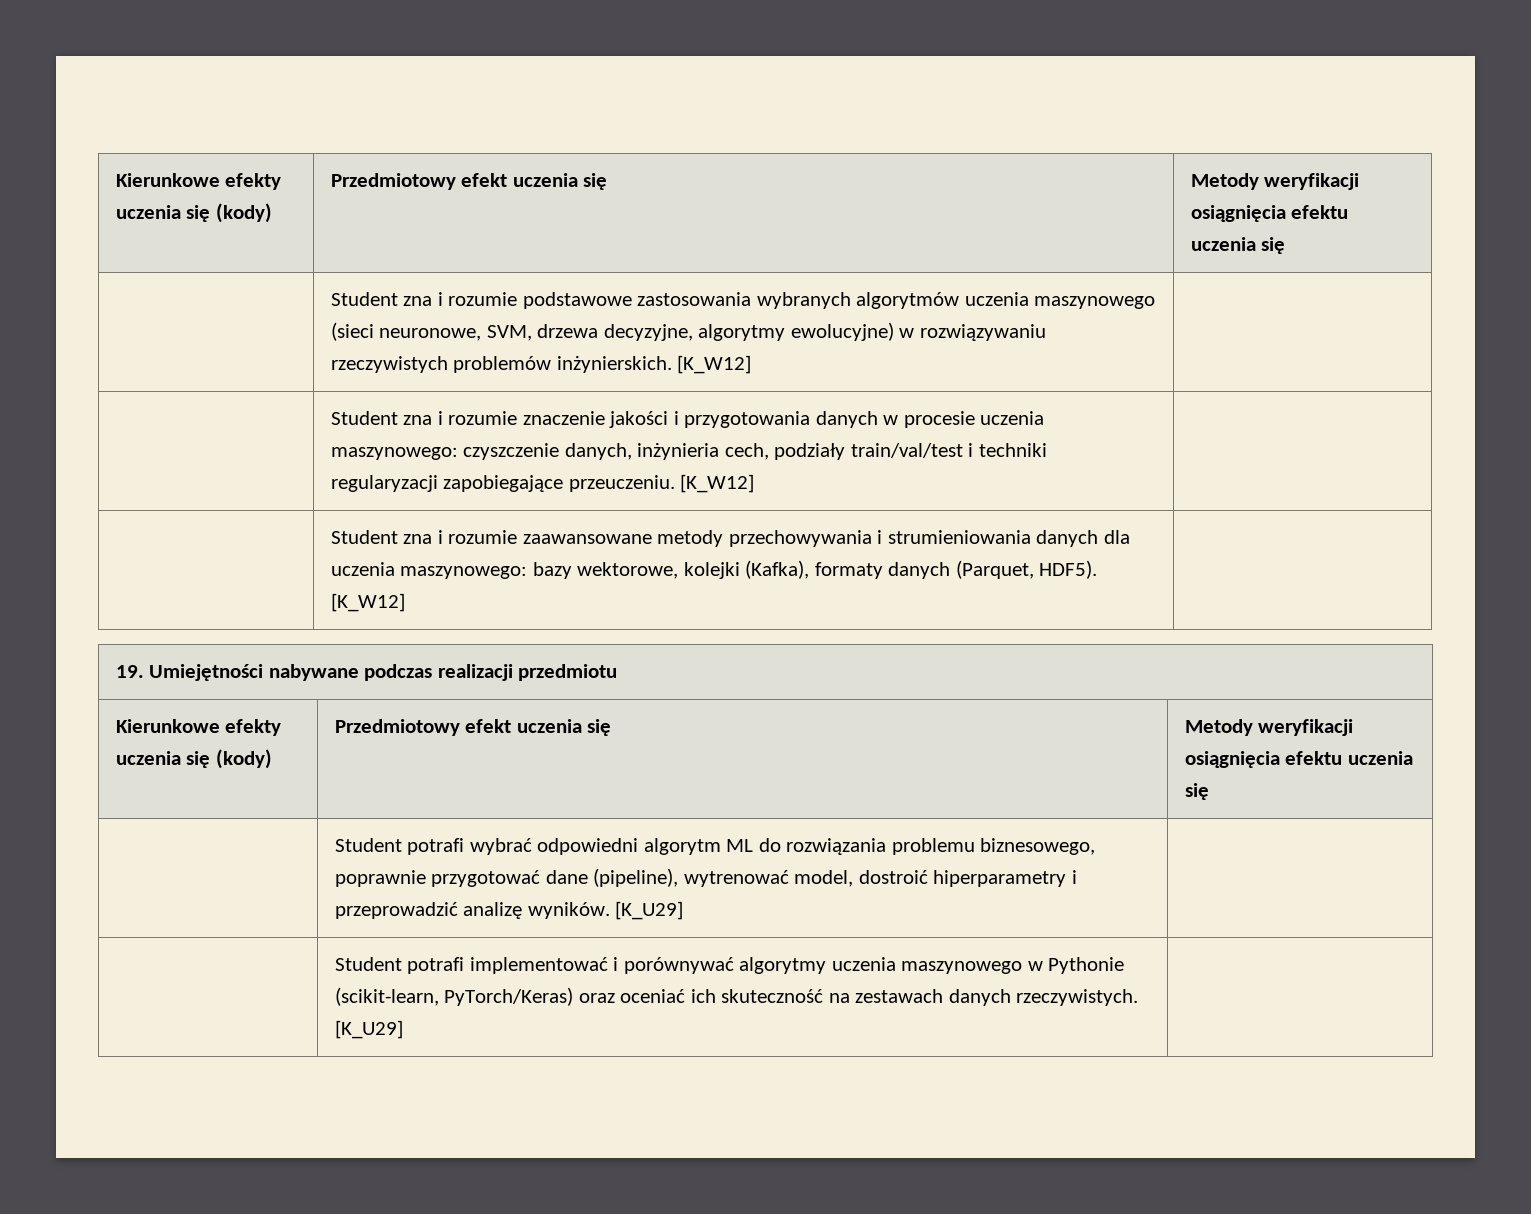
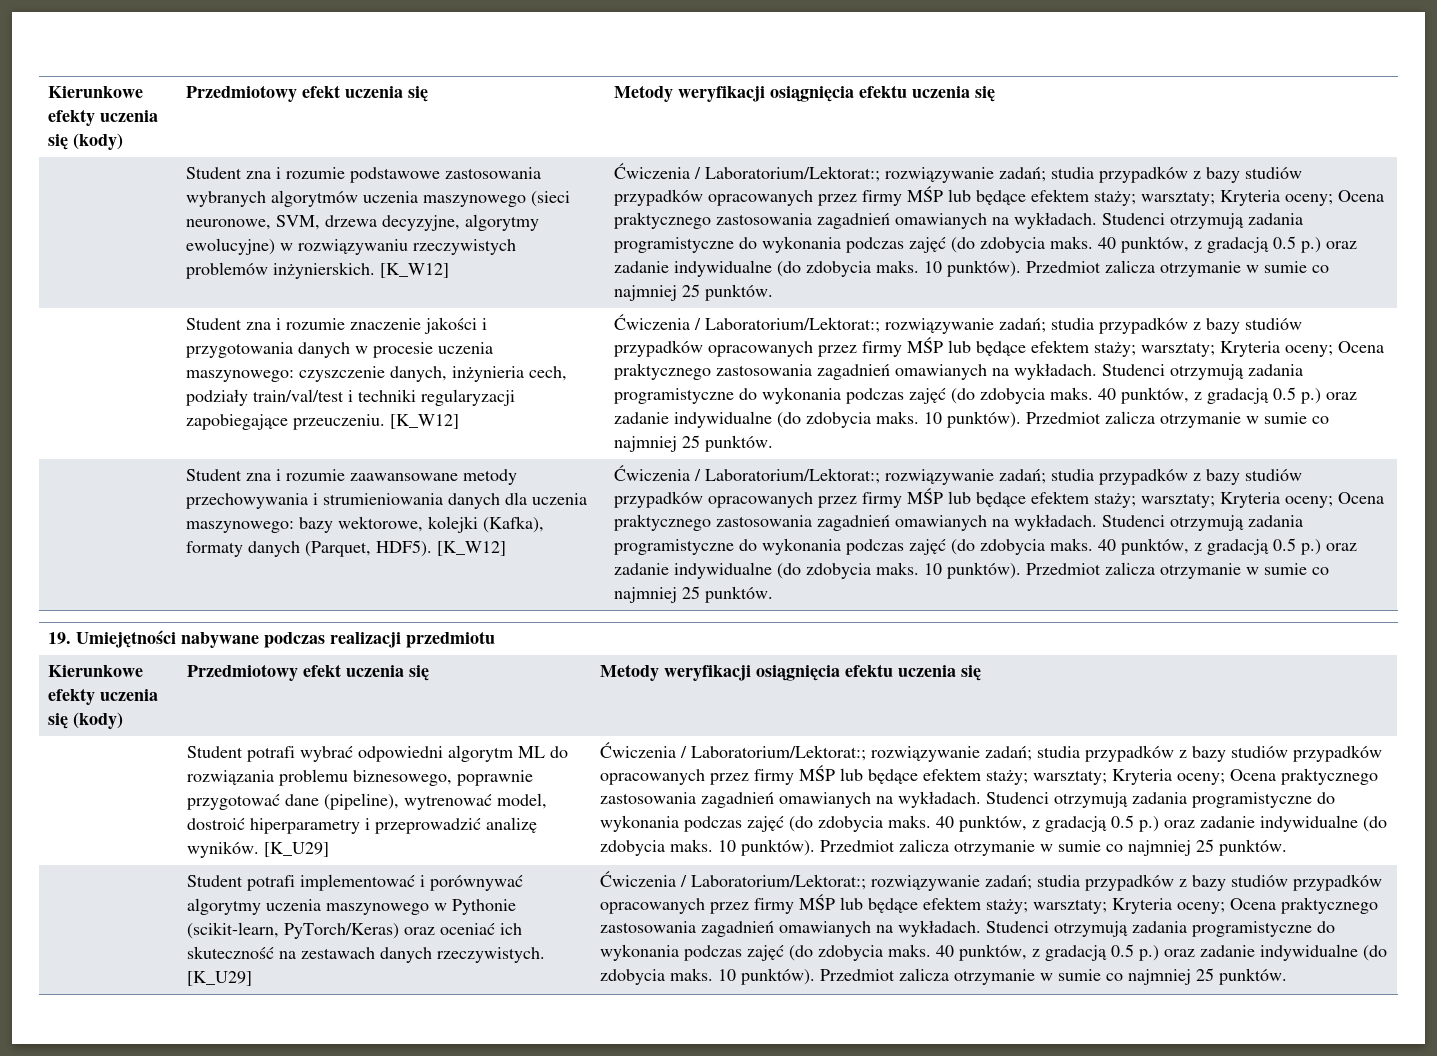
- Student zna i rozumie podstawowe zastosowania wybranych algorytmów uczenia maszynowego (sieci neuronowe, SVM, drzewa decyzyjne, algorytmy ewolucyjne) w rozwiązywaniu rzeczywistych problemów inżynierskich. [K_W12]
+ Student zna i rozumie podstawowe zastosowania wybranych algorytmów uczenia maszynowego (sieci neuronowe, SVM, drzewa decyzyjne, algorytmy ewolucyjne) w rozwiązywaniu rzeczywistych problemów inżynierskich. [K_W12] | Ćwiczenia / Laboratorium/Lektorat:; rozwiązywanie zadań; studia przypadków z bazy studiów przypadków opracowanych przez firmy MŚP lub będące efektem staży; warsztaty; Kryteria oceny; Ocena praktycznego zastosowania zagadnień omawianych na wykładach. Studenci otrzymują zadania programistyczne do wykonania podczas zajęć (do zdobycia maks. 40 punktów, z gradacją 0.5 p.) oraz zadanie indywidualne (do zdobycia maks. 10 punktów). Przedmiot zalicza otrzymanie w sumie co najmniej 25 punktów.
- Student zna i rozumie znaczenie jakości i przygotowania danych w procesie uczenia maszynowego: czyszczenie danych, inżynieria cech, podziały train/val/test i techniki regularyzacji zapobiegające przeuczeniu. [K_W12]
+ Student zna i rozumie znaczenie jakości i przygotowania danych w procesie uczenia maszynowego: czyszczenie danych, inżynieria cech, podziały train/val/test i techniki regularyzacji zapobiegające przeuczeniu. [K_W12] | Ćwiczenia / Laboratorium/Lektorat:; rozwiązywanie zadań; studia przypadków z bazy studiów przypadków opracowanych przez firmy MŚP lub będące efektem staży; warsztaty; Kryteria oceny; Ocena praktycznego zastosowania zagadnień omawianych na wykładach. Studenci otrzymują zadania programistyczne do wykonania podczas zajęć (do zdobycia maks. 40 punktów, z gradacją 0.5 p.) oraz zadanie indywidualne (do zdobycia maks. 10 punktów). Przedmiot zalicza otrzymanie w sumie co najmniej 25 punktów.
- Student zna i rozumie zaawansowane metody przechowywania i strumieniowania danych dla uczenia maszynowego: bazy wektorowe, kolejki (Kafka), formaty danych (Parquet, HDF5). [K_W12]
+ Student zna i rozumie zaawansowane metody przechowywania i strumieniowania danych dla uczenia maszynowego: bazy wektorowe, kolejki (Kafka), formaty danych (Parquet, HDF5). [K_W12] | Ćwiczenia / Laboratorium/Lektorat:; rozwiązywanie zadań; studia przypadków z bazy studiów przypadków opracowanych przez firmy MŚP lub będące efektem staży; warsztaty; Kryteria oceny; Ocena praktycznego zastosowania zagadnień omawianych na wykładach. Studenci otrzymują zadania programistyczne do wykonania podczas zajęć (do zdobycia maks. 40 punktów, z gradacją 0.5 p.) oraz zadanie indywidualne (do zdobycia maks. 10 punktów). Przedmiot zalicza otrzymanie w sumie co najmniej 25 punktów.
- Student potrafi wybrać odpowiedni algorytm ML do rozwiązania problemu biznesowego, poprawnie przygotować dane (pipeline), wytrenować model, dostroić hiperparametry i przeprowadzić analizę wyników. [K_U29]
+ Student potrafi wybrać odpowiedni algorytm ML do rozwiązania problemu biznesowego, poprawnie przygotować dane (pipeline), wytrenować model, dostroić hiperparametry i przeprowadzić analizę wyników. [K_U29] | Ćwiczenia / Laboratorium/Lektorat:; rozwiązywanie zadań; studia przypadków z bazy studiów przypadków opracowanych przez firmy MŚP lub będące efektem staży; warsztaty; Kryteria oceny; Ocena praktycznego zastosowania zagadnień omawianych na wykładach. Studenci otrzymują zadania programistyczne do wykonania podczas zajęć (do zdobycia maks. 40 punktów, z gradacją 0.5 p.) oraz zadanie indywidualne (do zdobycia maks. 10 punktów). Przedmiot zalicza otrzymanie w sumie co najmniej 25 punktów.
- Student potrafi implementować i porównywać algorytmy uczenia maszynowego w Pythonie (scikit-learn, PyTorch/Keras) oraz oceniać ich skuteczność na zestawach danych rzeczywistych. [K_U29]
+ Student potrafi implementować i porównywać algorytmy uczenia maszynowego w Pythonie (scikit-learn, PyTorch/Keras) oraz oceniać ich skuteczność na zestawach danych rzeczywistych. [K_U29] | Ćwiczenia / Laboratorium/Lektorat:; rozwiązywanie zadań; studia przypadków z bazy studiów przypadków opracowanych przez firmy MŚP lub będące efektem staży; warsztaty; Kryteria oceny; Ocena praktycznego zastosowania zagadnień omawianych na wykładach. Studenci otrzymują zadania programistyczne do wykonania podczas zajęć (do zdobycia maks. 40 punktów, z gradacją 0.5 p.) oraz zadanie indywidualne (do zdobycia maks. 10 punktów). Przedmiot zalicza otrzymanie w sumie co najmniej 25 punktów.

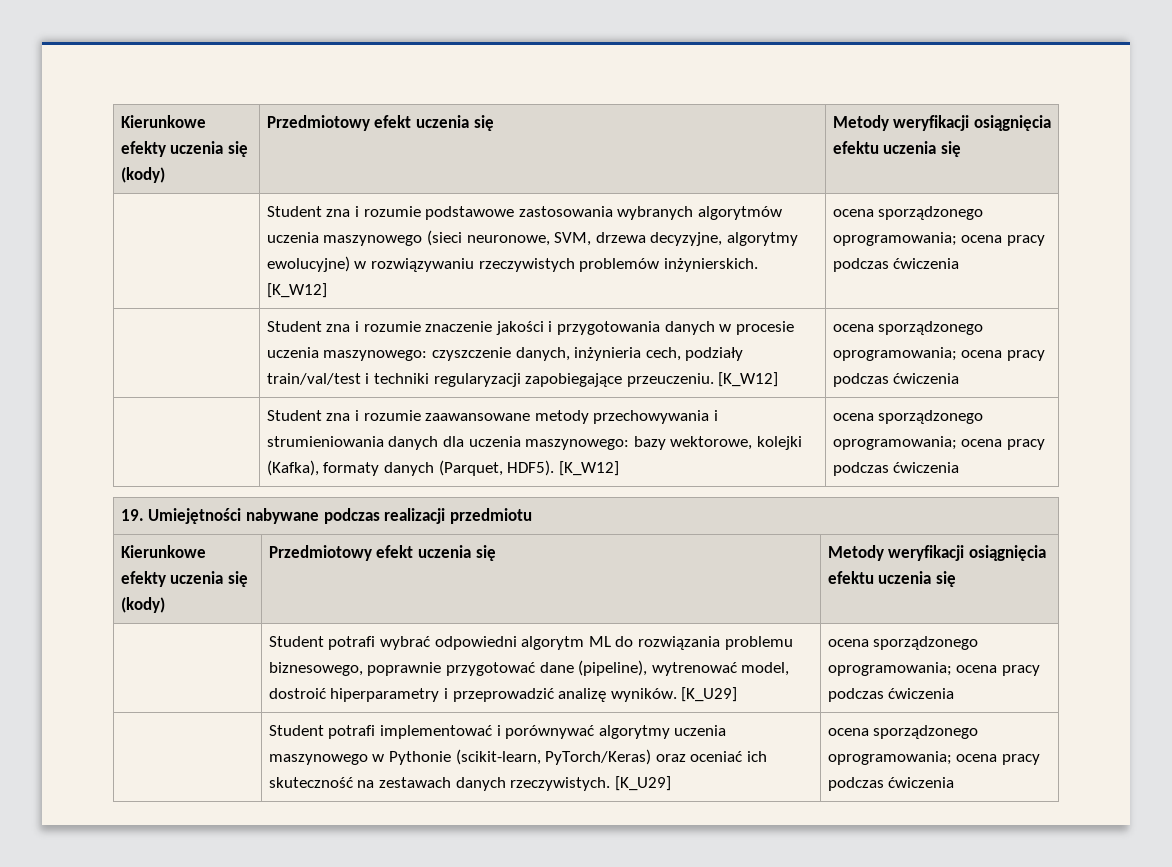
- Student zna i rozumie podstawowe zastosowania wybranych algorytmów uczenia maszynowego (sieci neuronowe, SVM, drzewa decyzyjne, algorytmy ewolucyjne) w rozwiązywaniu rzeczywistych problemów inżynierskich. [K_W12] | Ćwiczenia / Laboratorium/Lektorat:; rozwiązywanie zadań; studia przypadków z bazy studiów przypadków opracowanych przez firmy MŚP lub będące efektem staży; warsztaty; Kryteria oceny; Ocena praktycznego zastosowania zagadnień omawianych na wykładach. Studenci otrzymują zadania programistyczne do wykonania podczas zajęć (do zdobycia maks. 40 punktów, z gradacją 0.5 p.) oraz zadanie indywidualne (do zdobycia maks. 10 punktów). Przedmiot zalicza otrzymanie w sumie co najmniej 25 punktów.
+ Student zna i rozumie podstawowe zastosowania wybranych algorytmów uczenia maszynowego (sieci neuronowe, SVM, drzewa decyzyjne, algorytmy ewolucyjne) w rozwiązywaniu rzeczywistych problemów inżynierskich. [K_W12] | ocena sporządzonego oprogramowania; ocena pracy podczas ćwiczenia
- Student zna i rozumie znaczenie jakości i przygotowania danych w procesie uczenia maszynowego: czyszczenie danych, inżynieria cech, podziały train/val/test i techniki regularyzacji zapobiegające przeuczeniu. [K_W12] | Ćwiczenia / Laboratorium/Lektorat:; rozwiązywanie zadań; studia przypadków z bazy studiów przypadków opracowanych przez firmy MŚP lub będące efektem staży; warsztaty; Kryteria oceny; Ocena praktycznego zastosowania zagadnień omawianych na wykładach. Studenci otrzymują zadania programistyczne do wykonania podczas zajęć (do zdobycia maks. 40 punktów, z gradacją 0.5 p.) oraz zadanie indywidualne (do zdobycia maks. 10 punktów). Przedmiot zalicza otrzymanie w sumie co najmniej 25 punktów.
+ Student zna i rozumie znaczenie jakości i przygotowania danych w procesie uczenia maszynowego: czyszczenie danych, inżynieria cech, podziały train/val/test i techniki regularyzacji zapobiegające przeuczeniu. [K_W12] | ocena sporządzonego oprogramowania; ocena pracy podczas ćwiczenia
- Student zna i rozumie zaawansowane metody przechowywania i strumieniowania danych dla uczenia maszynowego: bazy wektorowe, kolejki (Kafka), formaty danych (Parquet, HDF5). [K_W12] | Ćwiczenia / Laboratorium/Lektorat:; rozwiązywanie zadań; studia przypadków z bazy studiów przypadków opracowanych przez firmy MŚP lub będące efektem staży; warsztaty; Kryteria oceny; Ocena praktycznego zastosowania zagadnień omawianych na wykładach. Studenci otrzymują zadania programistyczne do wykonania podczas zajęć (do zdobycia maks. 40 punktów, z gradacją 0.5 p.) oraz zadanie indywidualne (do zdobycia maks. 10 punktów). Przedmiot zalicza otrzymanie w sumie co najmniej 25 punktów.
+ Student zna i rozumie zaawansowane metody przechowywania i strumieniowania danych dla uczenia maszynowego: bazy wektorowe, kolejki (Kafka), formaty danych (Parquet, HDF5). [K_W12] | ocena sporządzonego oprogramowania; ocena pracy podczas ćwiczenia
- Student potrafi wybrać odpowiedni algorytm ML do rozwiązania problemu biznesowego, poprawnie przygotować dane (pipeline), wytrenować model, dostroić hiperparametry i przeprowadzić analizę wyników. [K_U29] | Ćwiczenia / Laboratorium/Lektorat:; rozwiązywanie zadań; studia przypadków z bazy studiów przypadków opracowanych przez firmy MŚP lub będące efektem staży; warsztaty; Kryteria oceny; Ocena praktycznego zastosowania zagadnień omawianych na wykładach. Studenci otrzymują zadania programistyczne do wykonania podczas zajęć (do zdobycia maks. 40 punktów, z gradacją 0.5 p.) oraz zadanie indywidualne (do zdobycia maks. 10 punktów). Przedmiot zalicza otrzymanie w sumie co najmniej 25 punktów.
+ Student potrafi wybrać odpowiedni algorytm ML do rozwiązania problemu biznesowego, poprawnie przygotować dane (pipeline), wytrenować model, dostroić hiperparametry i przeprowadzić analizę wyników. [K_U29] | ocena sporządzonego oprogramowania; ocena pracy podczas ćwiczenia
- Student potrafi implementować i porównywać algorytmy uczenia maszynowego w Pythonie (scikit-learn, PyTorch/Keras) oraz oceniać ich skuteczność na zestawach danych rzeczywistych. [K_U29] | Ćwiczenia / Laboratorium/Lektorat:; rozwiązywanie zadań; studia przypadków z bazy studiów przypadków opracowanych przez firmy MŚP lub będące efektem staży; warsztaty; Kryteria oceny; Ocena praktycznego zastosowania zagadnień omawianych na wykładach. Studenci otrzymują zadania programistyczne do wykonania podczas zajęć (do zdobycia maks. 40 punktów, z gradacją 0.5 p.) oraz zadanie indywidualne (do zdobycia maks. 10 punktów). Przedmiot zalicza otrzymanie w sumie co najmniej 25 punktów.
+ Student potrafi implementować i porównywać algorytmy uczenia maszynowego w Pythonie (scikit-learn, PyTorch/Keras) oraz oceniać ich skuteczność na zestawach danych rzeczywistych. [K_U29] | ocena sporządzonego oprogramowania; ocena pracy podczas ćwiczenia

